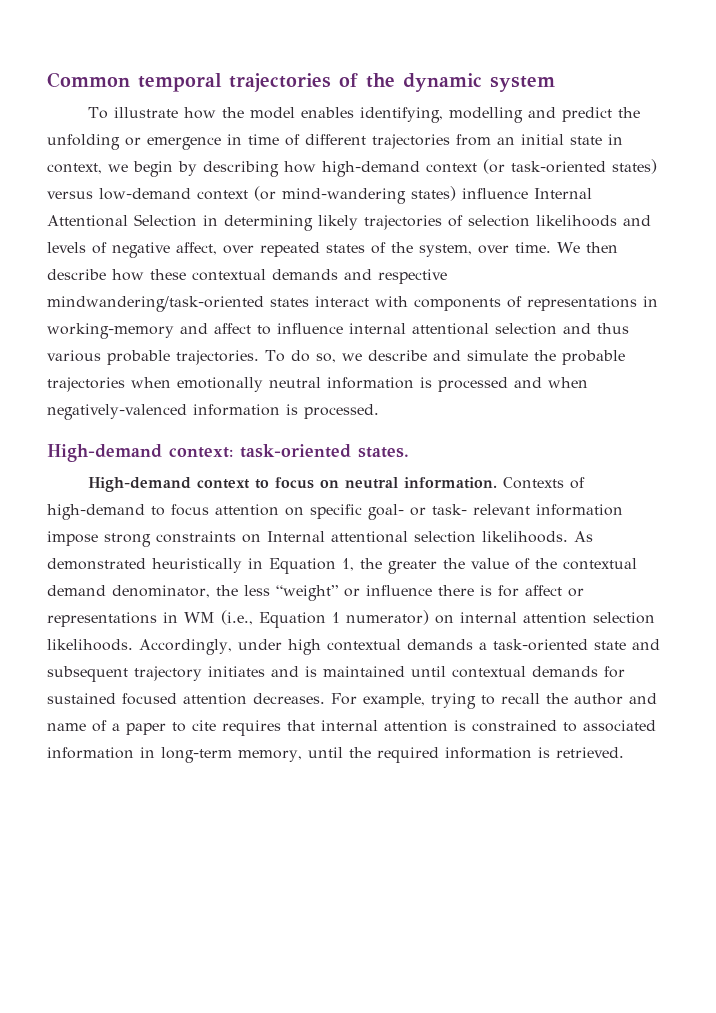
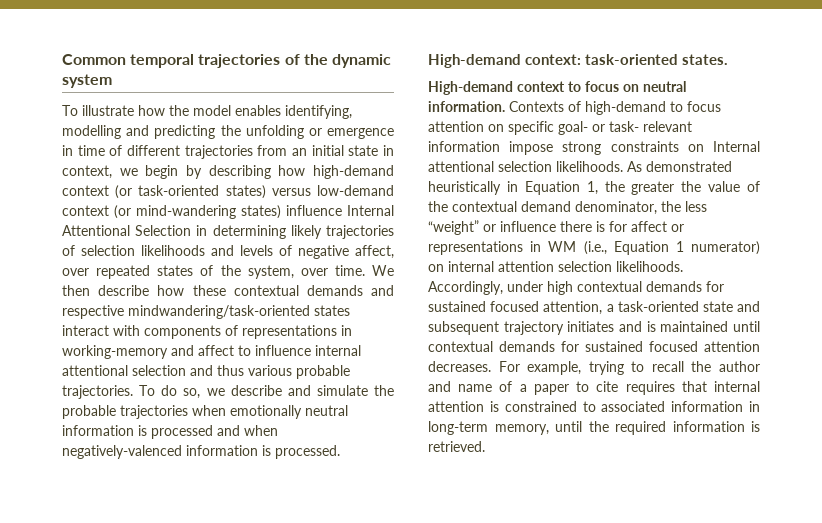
- To illustrate how the model enables identifying, modelling and predict the unfolding or emergence in time of different trajectories from an initial state in context, we begin by describing how high-demand context (or task-oriented states) versus low-demand context (or mind-wandering states) influence Internal Attentional Selection in determining likely trajectories of selection likelihoods and levels of negative affect, over repeated states of the system, over time.
+ To illustrate how the model enables identifying, modelling and predicting the unfolding or emergence in time of different trajectories from an initial state in context, we begin by describing how high-demand context (or task-oriented states) versus low-demand context (or mind-wandering states) influence Internal Attentional Selection in determining likely trajectories of selection likelihoods and levels of negative affect, over repeated states of the system, over time.
- Accordingly, under high contextual demands a task-oriented state and subsequent trajectory initiates and is maintained until contextual demands for sustained focused attention decreases.
+ Accordingly, under high contextual demands for sustained focused attention, a task-oriented state and subsequent trajectory initiates and is maintained until contextual demands for sustained focused attention decreases.

